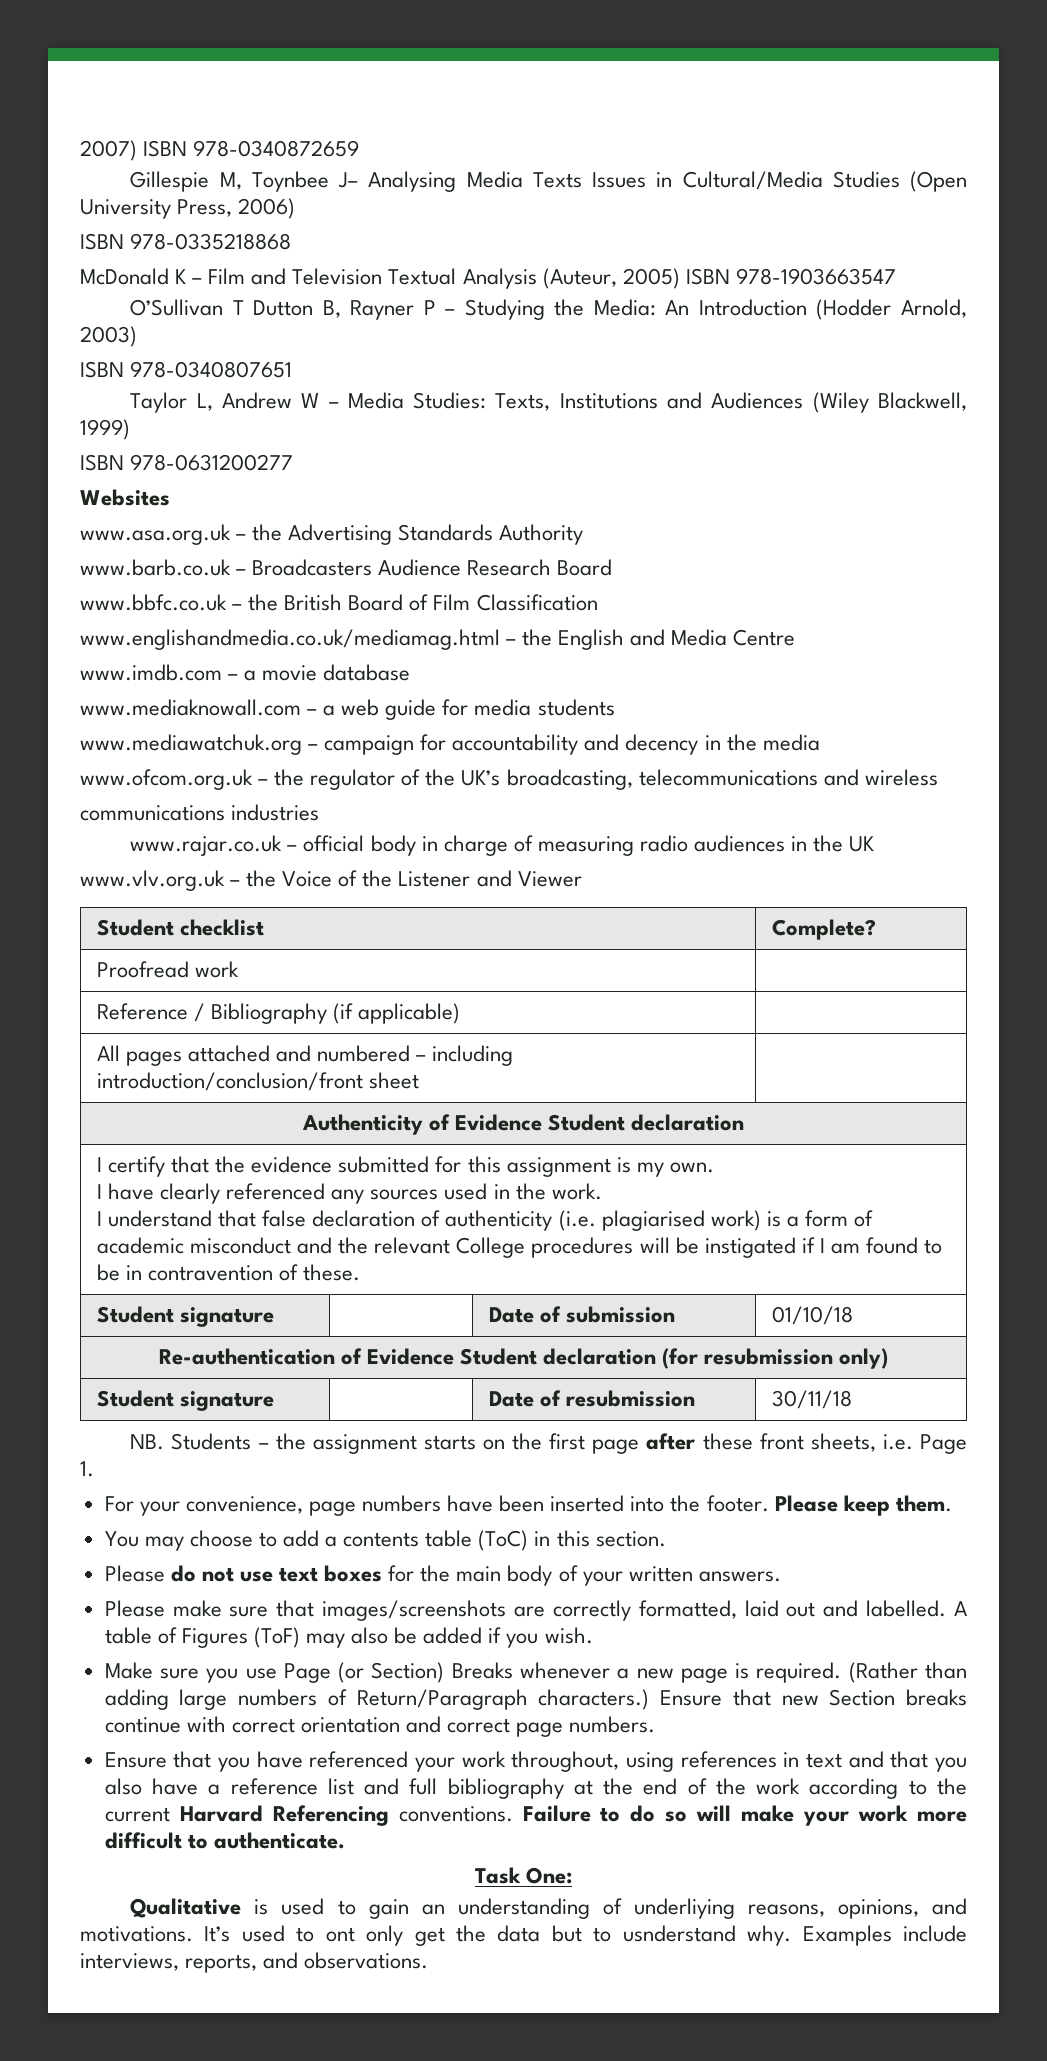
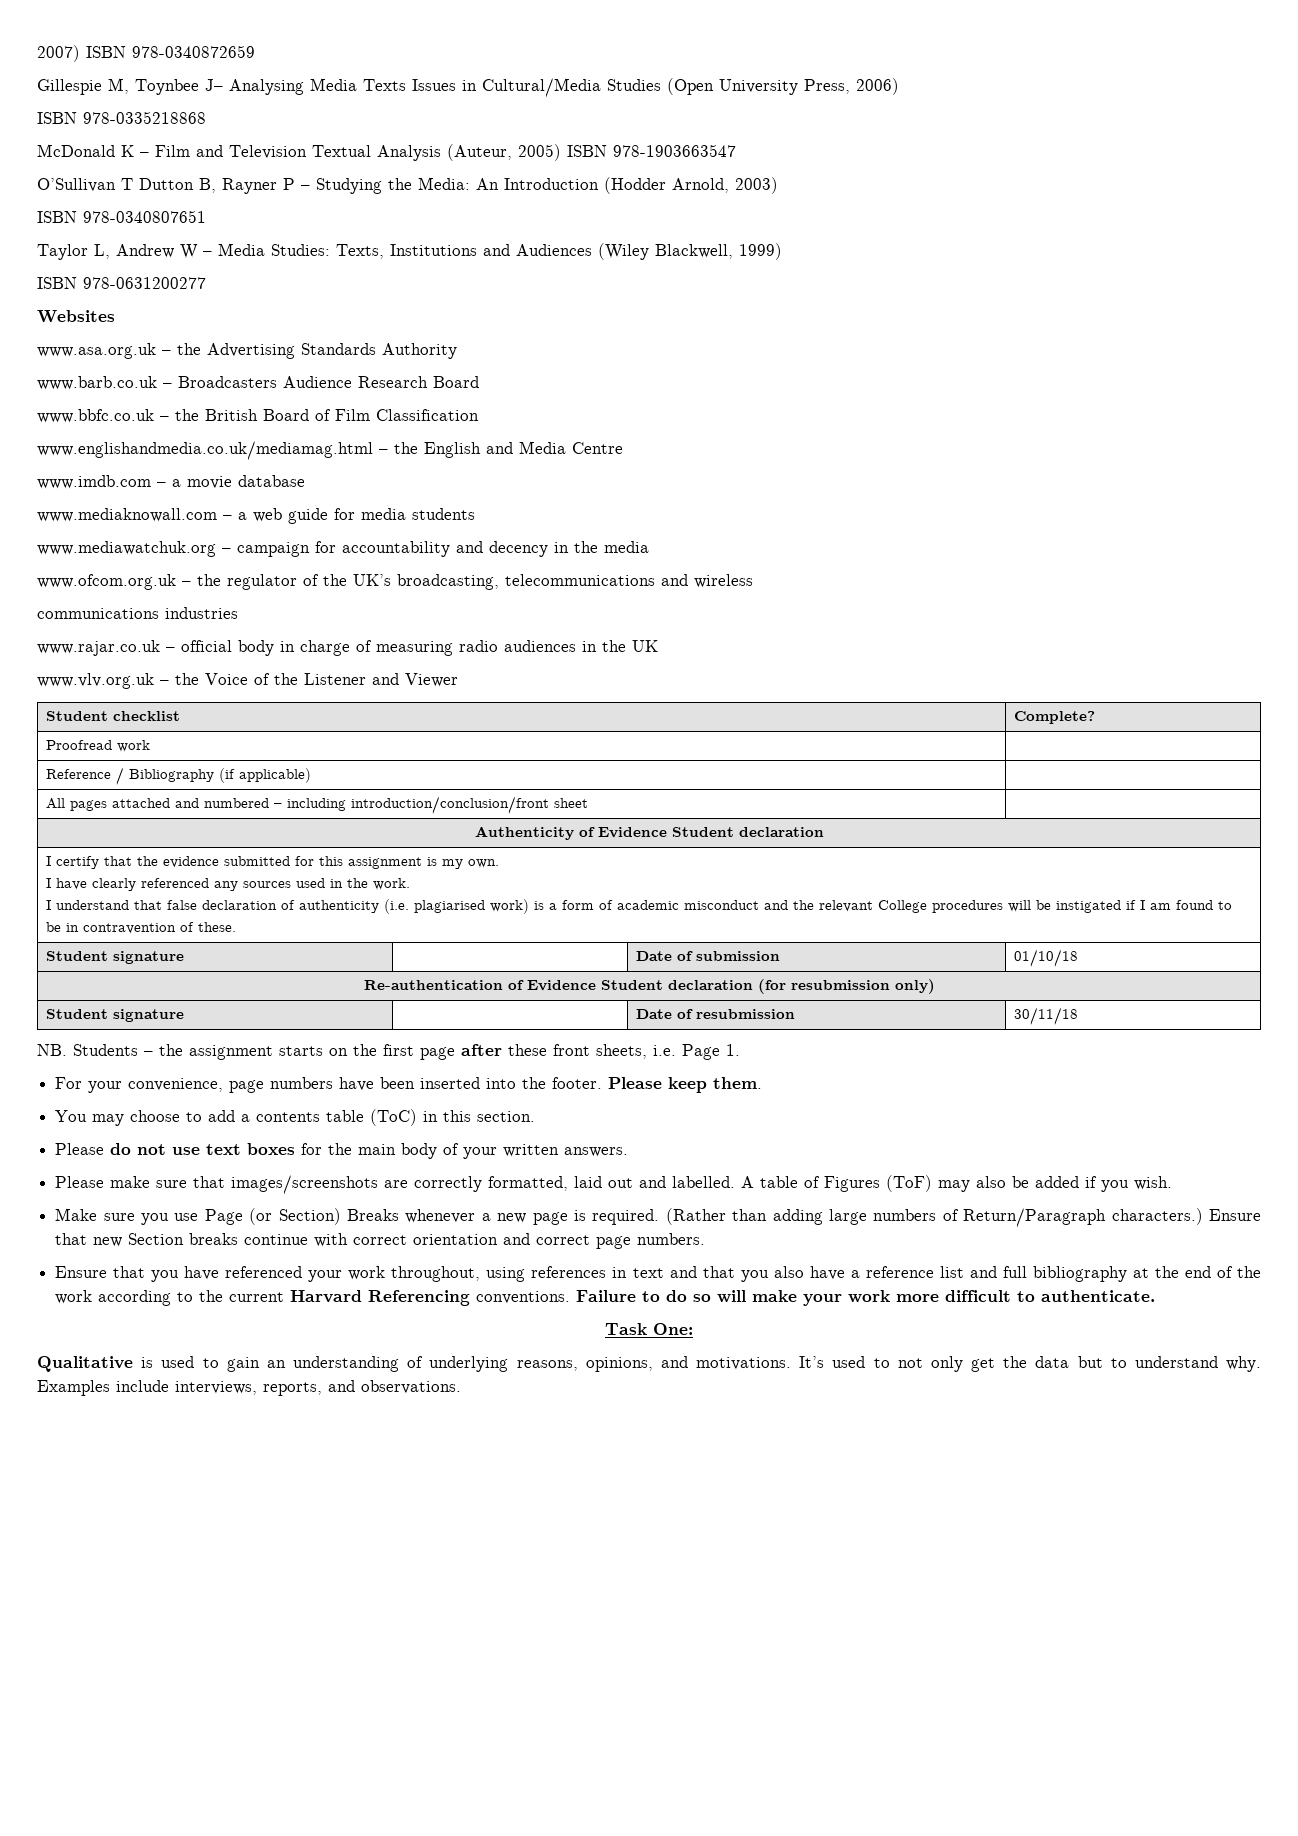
- Qualitative is used to gain an understanding of underliying reasons, opinions, and motivations.
+ Qualitative is used to gain an understanding of underlying reasons, opinions, and motivations.
- It’s used to ont only get the data but to usnderstand why.
+ It’s used to not only get the data but to understand why.

